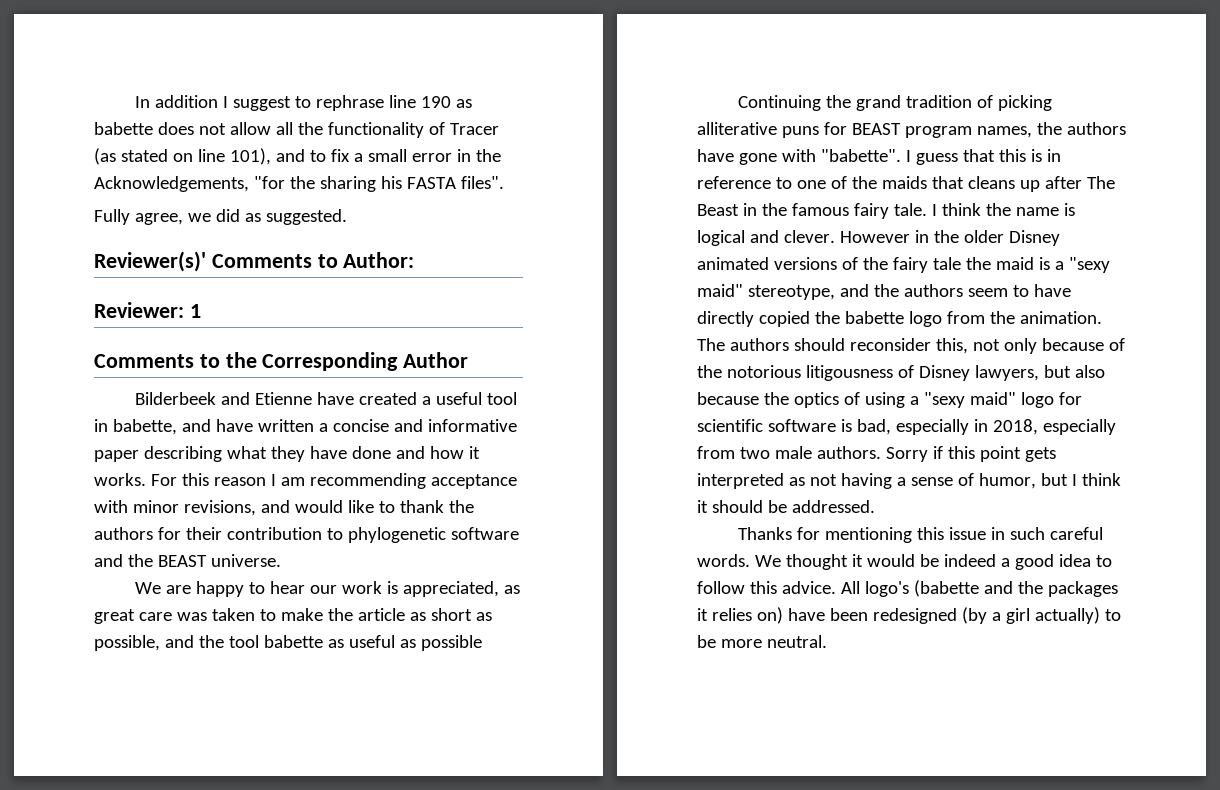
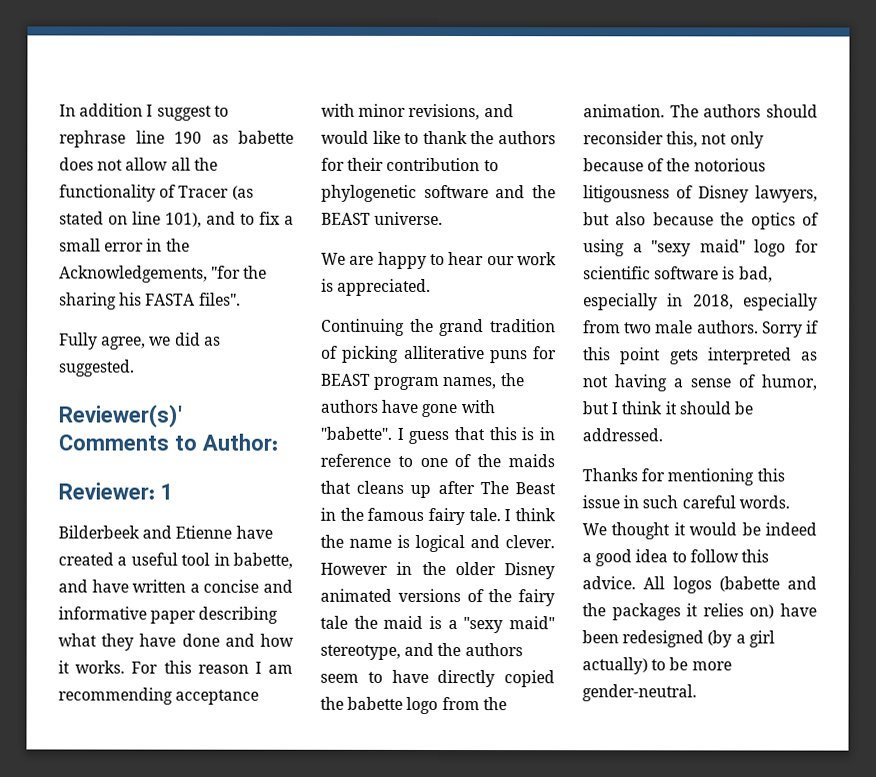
- Comments to the Corresponding Author
- We are happy to hear our work is appreciated, as great care was taken to make the article as short as possible, and the tool babette as useful as possible
+ We are happy to hear our work is appreciated.
- All logo's (babette and the packages it relies on) have been redesigned (by a girl actually) to be more neutral.
+ All logos (babette and the packages it relies on) have been redesigned (by a girl actually) to be more gender-neutral.

